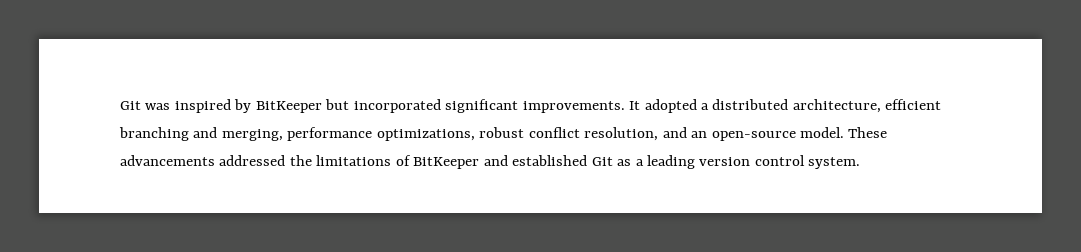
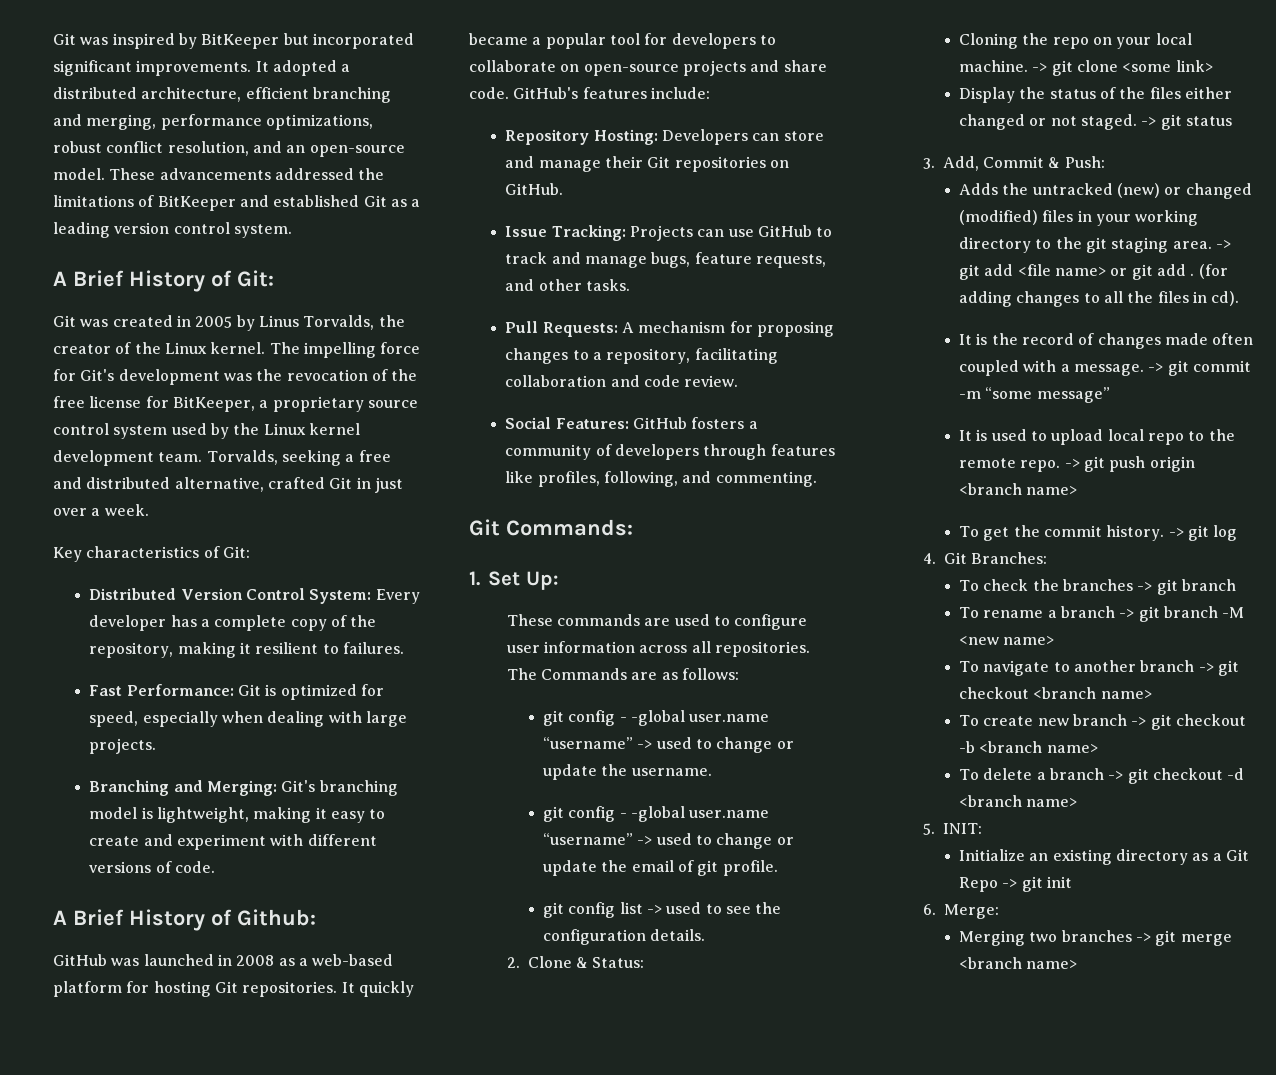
+ A Brief History of Git:
+ Git was created in 2005 by Linus Torvalds, the creator of the Linux kernel. The impelling force for Git's development was the revocation of the free license for BitKeeper, a proprietary source control system used by the Linux kernel development team. Torvalds, seeking a free and distributed alternative, crafted Git in just over a week.
+ Key characteristics of Git:
+ Distributed Version Control System: Every developer has a complete copy of the repository, making it resilient to failures.
+ Fast Performance: Git is optimized for speed, especially when dealing with large projects.
+ Branching and Merging: Git's branching model is lightweight, making it easy to create and experiment with different versions of code.
+ A Brief History of Github:
+ GitHub was launched in 2008 as a web-based platform for hosting Git repositories. It quickly became a popular tool for developers to collaborate on open-source projects and share code. GitHub's features include:
+ Repository Hosting: Developers can store and manage their Git repositories on GitHub.
+ Issue Tracking: Projects can use GitHub to track and manage bugs, feature requests, and other tasks.
+ Pull Requests: A mechanism for proposing changes to a repository, facilitating collaboration and code review.
+ Social Features: GitHub fosters a community of developers through features like profiles, following, and commenting.
+ Git Commands:
+ 1. Set Up:
+ These commands are used to configure user information across all repositories. The Commands are as follows:
+ git config - -global user.name “username” -> used to change or update the username.
+ git config - -global user.name “username” -> used to change or update the email of git profile.
+ git config list -> used to see the configuration details.
+ 2. Clone & Status:
+ Cloning the repo on your local machine. -> git clone <some link>
+ Display the status of the files either changed or not staged. -> git status
+ 3. Add, Commit & Push:
+ Adds the untracked (new) or changed (modified) files in your working directory to the git staging area. -> git add <file name> or git add . (for adding changes to all the files in cd).
+ It is the record of changes made often coupled with a message. -> git commit -m “some message”
+ It is used to upload local repo to the remote repo. -> git push origin <branch name>
+ To get the commit history. -> git log
+ 4. Git Branches:
+ To check the branches -> git branch
+ To rename a branch -> git branch -M <new name>
+ To navigate to another branch -> git checkout <branch name>
+ To create new branch -> git checkout -b <branch name>
+ To delete a branch -> git checkout -d <branch name>
+ 5. INIT:
+ Initialize an existing directory as a Git Repo -> git init
+ 6. Merge:
+ Merging two branches -> git merge <branch name>

